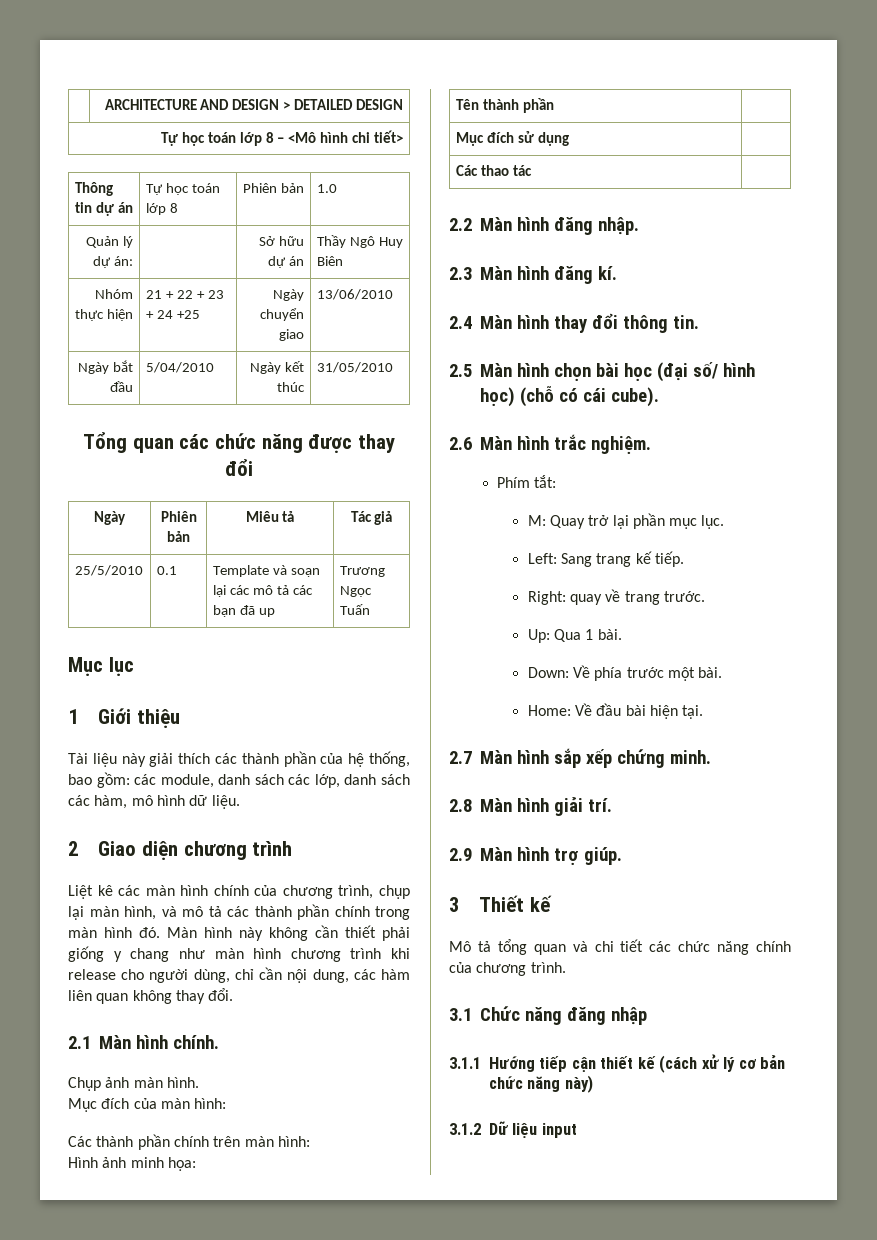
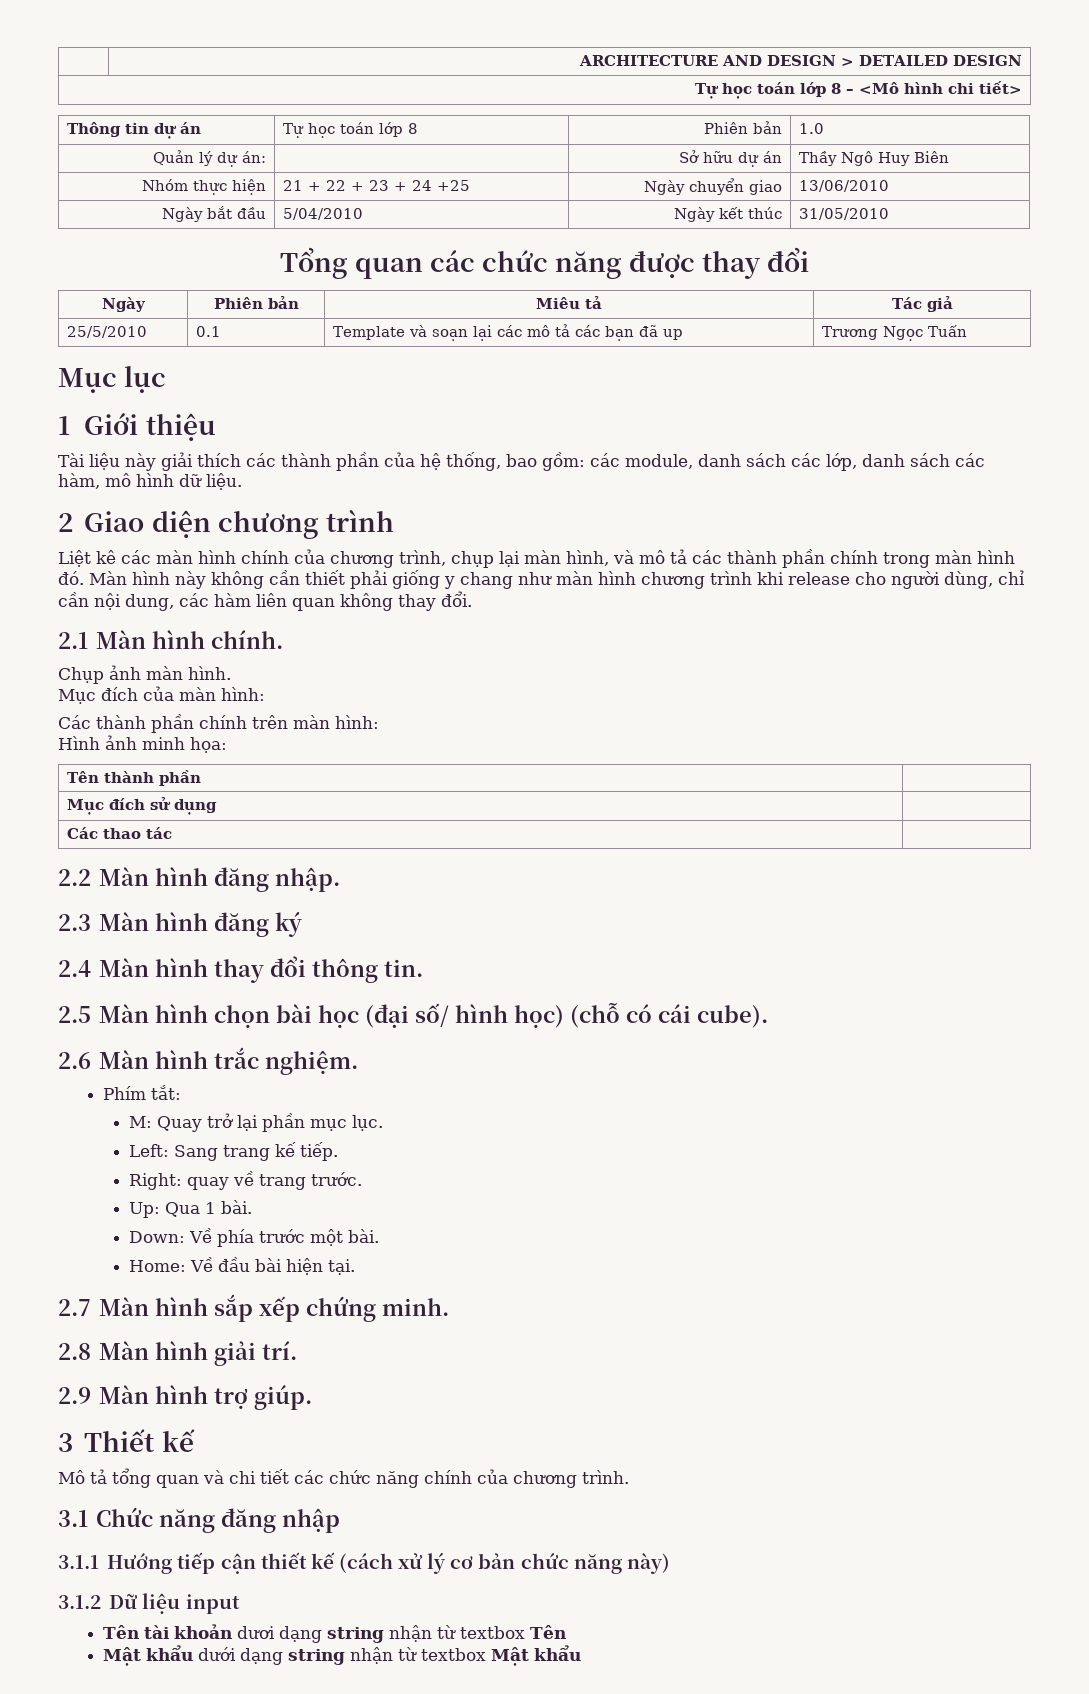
- 2.3 Màn hình đăng kí.
+ 2.3 Màn hình đăng ký
+ Tên tài khoản dươi dạng string nhận từ textbox Tên
+ Mật khẩu dưới dạng string nhận từ textbox Mật khẩu

